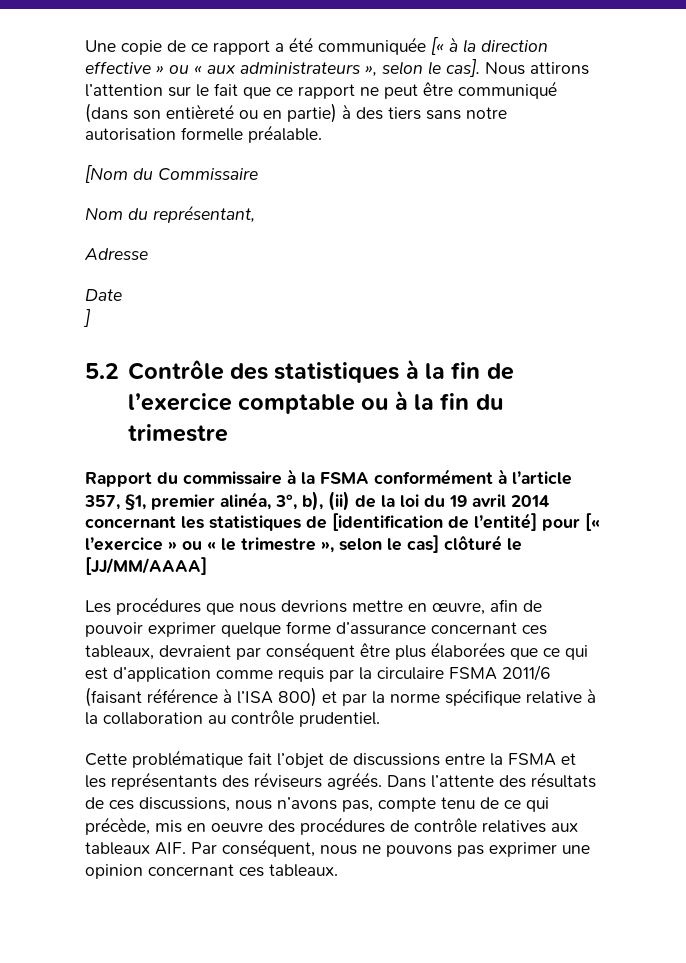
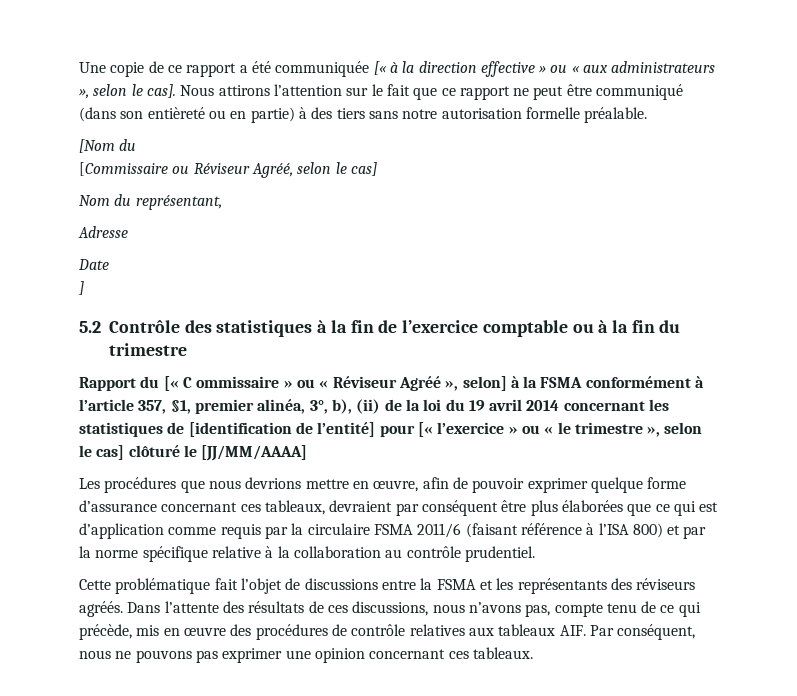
- [Nom du Commissaire
+ [Nom du
+ [Commissaire ou Réviseur Agréé, selon le cas]
- Rapport du commissaire à la FSMA conformément à l’article 357, §1, premier alinéa, 3°, b), (ii) de la loi du 19 avril 2014 concernant les statistiques de [identification de l’entité] pour [« l’exercice » ou « le trimestre », selon le cas] clôturé le [JJ/MM/AAAA]
+ Rapport du [« C ommissaire » ou « Réviseur Agréé », selon] à la FSMA conformément à l’article 357, §1, premier alinéa, 3°, b), (ii) de la loi du 19 avril 2014 concernant les statistiques de [identification de l’entité] pour [« l’exercice » ou « le trimestre », selon le cas] clôturé le [JJ/MM/AAAA]
- Dans l’attente des résultats de ces discussions, nous n’avons pas, compte tenu de ce qui précède, mis en oeuvre des procédures de contrôle relatives aux tableaux AIF. Par conséquent, nous ne pouvons pas exprimer une opinion concernant ces tableaux.
+ Dans l’attente des résultats de ces discussions, nous n’avons pas, compte tenu de ce qui précède, mis en œuvre des procédures de contrôle relatives aux tableaux AIF. Par conséquent, nous ne pouvons pas exprimer une opinion concernant ces tableaux.

